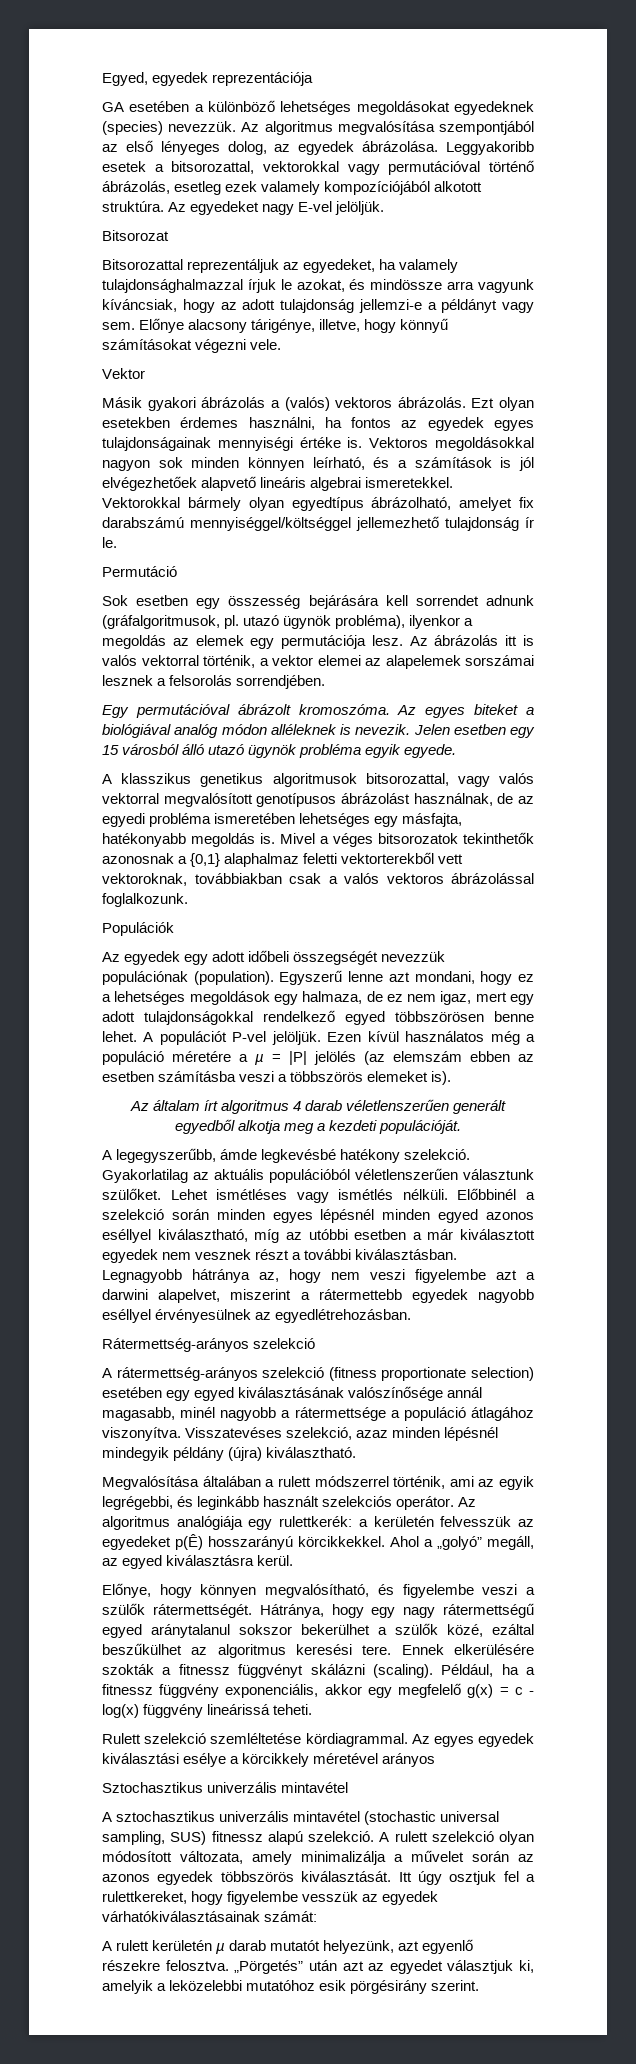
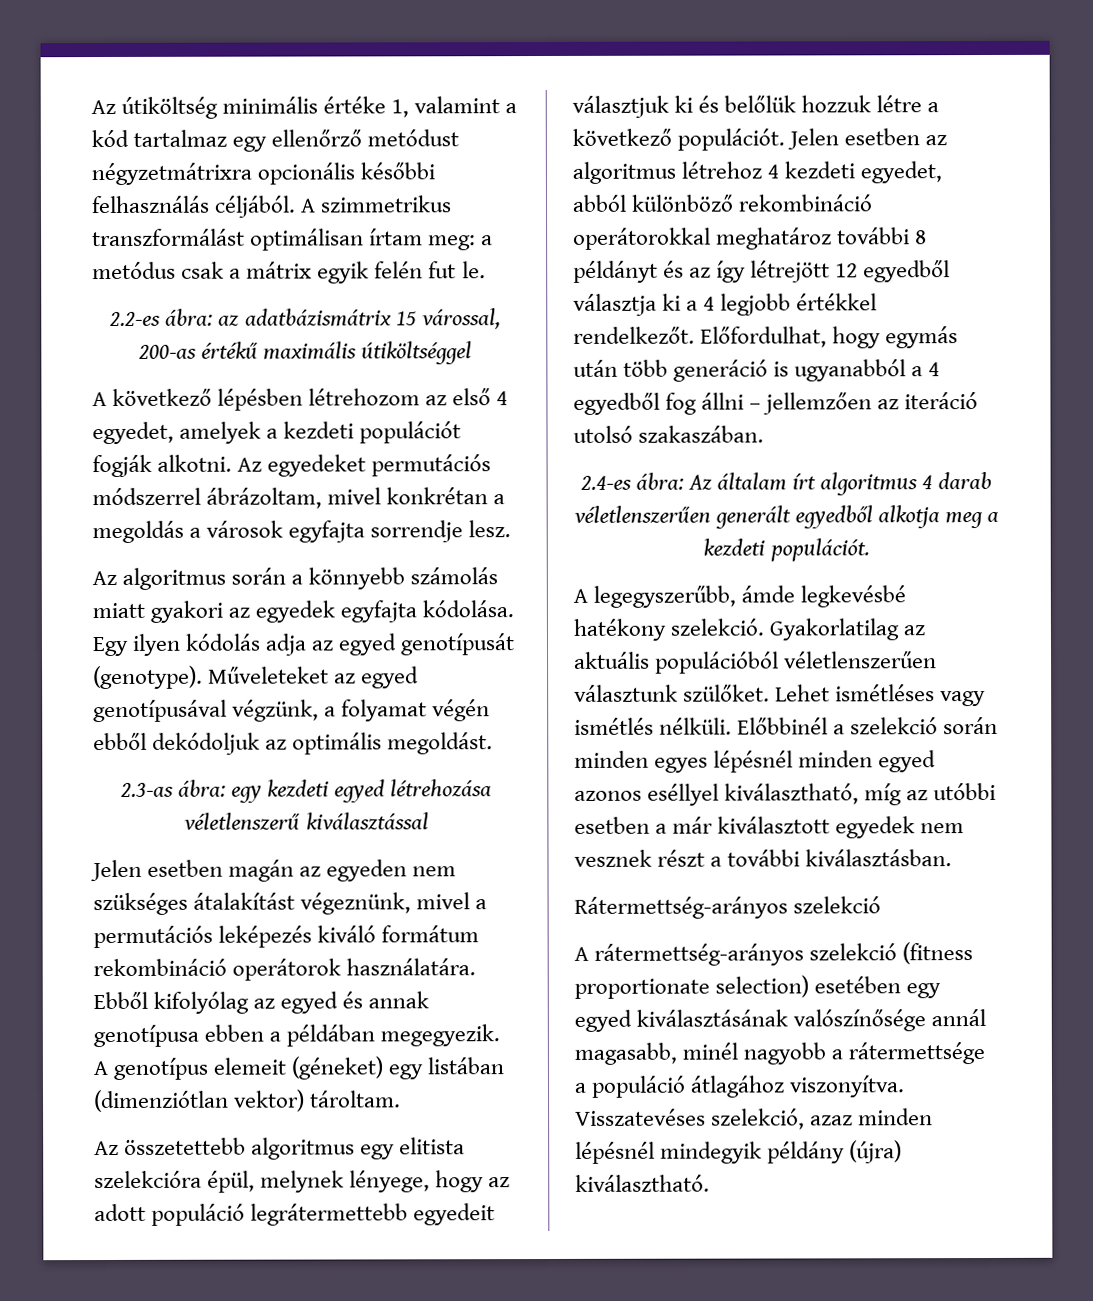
- Egyed, egyedek reprezentációja
- GA esetében a különböző lehetséges megoldásokat egyedeknek (species) nevezzük. Az algoritmus megvalósítása szempontjából az első lényeges dolog, az egyedek ábrázolása. Leggyakoribb esetek a bitsorozattal, vektorokkal vagy permutációval történő ábrázolás, esetleg ezek valamely kompozíciójából alkotott struktúra. Az egyedeket nagy E-vel jelöljük.
- Bitsorozat
- Bitsorozattal reprezentáljuk az egyedeket, ha valamely tulajdonsághalmazzal írjuk le azokat, és mindössze arra vagyunk kíváncsiak, hogy az adott tulajdonság jellemzi-e a példányt vagy sem. Előnye alacsony tárigénye, illetve, hogy könnyű számításokat végezni vele.
- Vektor
- Másik gyakori ábrázolás a (valós) vektoros ábrázolás. Ezt olyan esetekben érdemes használni, ha fontos az egyedek egyes tulajdonságainak mennyiségi értéke is. Vektoros megoldásokkal nagyon sok minden könnyen leírható, és a számítások is jól elvégezhetőek alapvető lineáris algebrai ismeretekkel. Vektorokkal bármely olyan egyedtípus ábrázolható, amelyet fix darabszámú mennyiséggel/költséggel jellemezhető tulajdonság ír le.
- Permutáció
- Sok esetben egy összesség bejárására kell sorrendet adnunk (gráfalgoritmusok, pl. utazó ügynök probléma), ilyenkor a megoldás az elemek egy permutációja lesz. Az ábrázolás itt is valós vektorral történik, a vektor elemei az alapelemek sorszámai lesznek a felsorolás sorrendjében.
- Egy permutációval ábrázolt kromoszóma. Az egyes biteket a biológiával analóg módon alléleknek is nevezik. Jelen esetben egy 15 városból álló utazó ügynök probléma egyik egyede.
- A klasszikus genetikus algoritmusok bitsorozattal, vagy valós vektorral megvalósított genotípusos ábrázolást használnak, de az egyedi probléma ismeretében lehetséges egy másfajta, hatékonyabb megoldás is. Mivel a véges bitsorozatok tekinthetők azonosnak a {0,1} alaphalmaz feletti vektorterekből vett vektoroknak, továbbiakban csak a valós vektoros ábrázolással foglalkozunk.
- Populációk
- Az egyedek egy adott időbeli összegségét nevezzük populációnak (population). Egyszerű lenne azt mondani, hogy ez a lehetséges megoldások egy halmaza, de ez nem igaz, mert egy adott tulajdonságokkal rendelkező egyed többszörösen benne lehet. A populációt P-vel jelöljük. Ezen kívül használatos még a populáció méretére a µ = |P| jelölés (az elemszám ebben az esetben számításba veszi a többszörös elemeket is).
- Az általam írt algoritmus 4 darab véletlenszerűen generált egyedből alkotja meg a kezdeti populációját.
+ Az útiköltség minimális értéke 1, valamint a kód tartalmaz egy ellenőrző metódust négyzetmátrixra opcionális későbbi felhasználás céljából. A szimmetrikus transzformálást optimálisan írtam meg: a metódus csak a mátrix egyik felén fut le.
+ 2.2-es ábra: az adatbázismátrix 15 várossal, 200-as értékű maximális útiköltséggel
+ A következő lépésben létrehozom az első 4 egyedet, amelyek a kezdeti populációt fogják alkotni. Az egyedeket permutációs módszerrel ábrázoltam, mivel konkrétan a megoldás a városok egyfajta sorrendje lesz.
+ Az algoritmus során a könnyebb számolás miatt gyakori az egyedek egyfajta kódolása. Egy ilyen kódolás adja az egyed genotípusát (genotype). Műveleteket az egyed genotípusával végzünk, a folyamat végén ebből dekódoljuk az optimális megoldást.
+ 2.3-as ábra: egy kezdeti egyed létrehozása véletlenszerű kiválasztással
+ Jelen esetben magán az egyeden nem szükséges átalakítást végeznünk, mivel a permutációs leképezés kiváló formátum rekombináció operátorok használatára. Ebből kifolyólag az egyed és annak genotípusa ebben a példában megegyezik. A genotípus elemeit (géneket) egy listában (dimenziótlan vektor) tároltam.
+ Az összetettebb algoritmus egy elitista szelekcióra épül, melynek lényege, hogy az adott populáció legrátermettebb egyedeit választjuk ki és belőlük hozzuk létre a következő populációt. Jelen esetben az algoritmus létrehoz 4 kezdeti egyedet, abból különböző rekombináció operátorokkal meghatároz további 8 példányt és az így létrejött 12 egyedből választja ki a 4 legjobb értékkel rendelkezőt. Előfordulhat, hogy egymás után több generáció is ugyanabból a 4 egyedből fog állni – jellemzően az iteráció utolsó szakaszában.
+ 2.4-es ábra: Az általam írt algoritmus 4 darab véletlenszerűen generált egyedből alkotja meg a kezdeti populációt.
- Legnagyobb hátránya az, hogy nem veszi figyelembe azt a darwini alapelvet, miszerint a rátermettebb egyedek nagyobb eséllyel érvényesülnek az egyedlétrehozásban.
- Megvalósítása általában a rulett módszerrel történik, ami az egyik legrégebbi, és leginkább használt szelekciós operátor. Az algoritmus analógiája egy rulettkerék: a kerületén felvesszük az egyedeket p(Ê) hosszarányú körcikkekkel. Ahol a „golyó” megáll, az egyed kiválasztásra kerül.
- Előnye, hogy könnyen megvalósítható, és figyelembe veszi a szülők rátermettségét. Hátránya, hogy egy nagy rátermettségű egyed aránytalanul sokszor bekerülhet a szülők közé, ezáltal beszűkülhet az algoritmus keresési tere. Ennek elkerülésére szokták a fitnessz függvényt skálázni (scaling). Például, ha a fitnessz függvény exponenciális, akkor egy megfelelő g(x) = c - log(x) függvény lineárissá teheti.
- Rulett szelekció szemléltetése kördiagrammal. Az egyes egyedek kiválasztási esélye a körcikkely méretével arányos
- Sztochasztikus univerzális mintavétel
- A sztochasztikus univerzális mintavétel (stochastic universal sampling, SUS) fitnessz alapú szelekció. A rulett szelekció olyan módosított változata, amely minimalizálja a művelet során az azonos egyedek többszörös kiválasztását. Itt úgy osztjuk fel a rulettkereket, hogy figyelembe vesszük az egyedek várhatókiválasztásainak számát:
- A rulett kerületén µ darab mutatót helyezünk, azt egyenlő részekre felosztva. „Pörgetés” után azt az egyedet választjuk ki, amelyik a leközelebbi mutatóhoz esik pörgésirány szerint.

